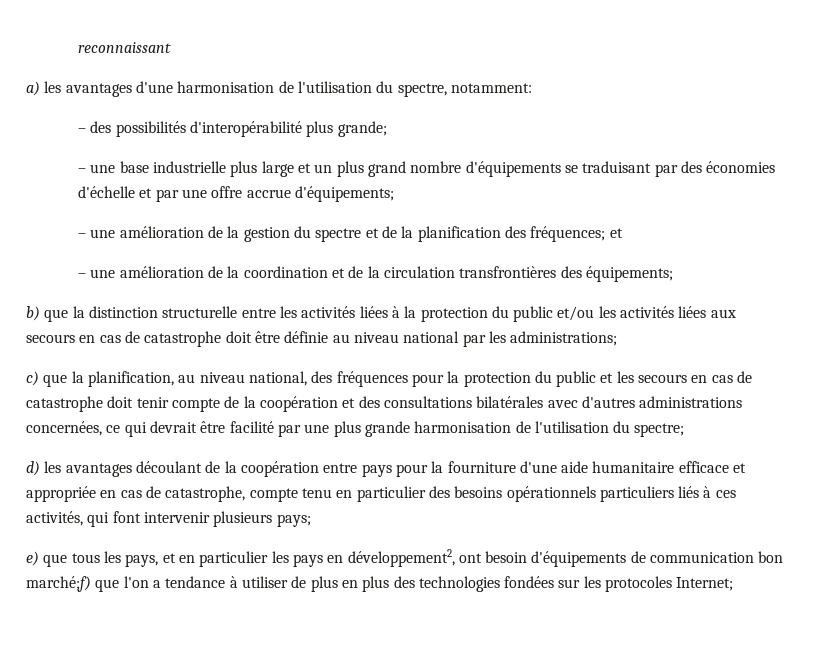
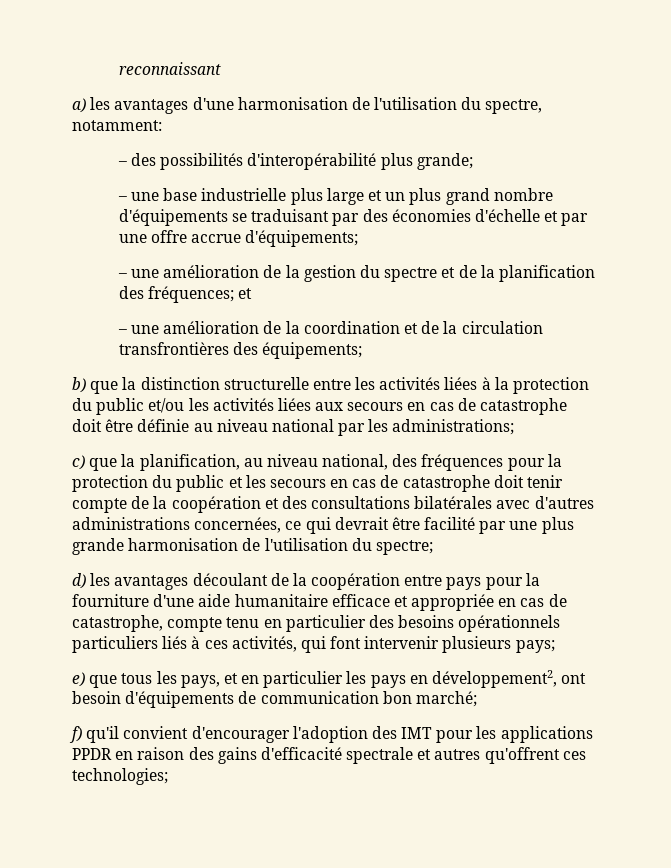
- e) que tous les pays, et en particulier les pays en développement2, ont besoin d'équipements de communication bon marché;f) que l'on a tendance à utiliser de plus en plus des technologies fondées sur les protocoles Internet;
+ e) que tous les pays, et en particulier les pays en développement2, ont besoin d'équipements de communication bon marché;
+ f) qu'il convient d'encourager l'adoption des IMT pour les applications PPDR en raison des gains d'efficacité spectrale et autres qu'offrent ces technologies;

